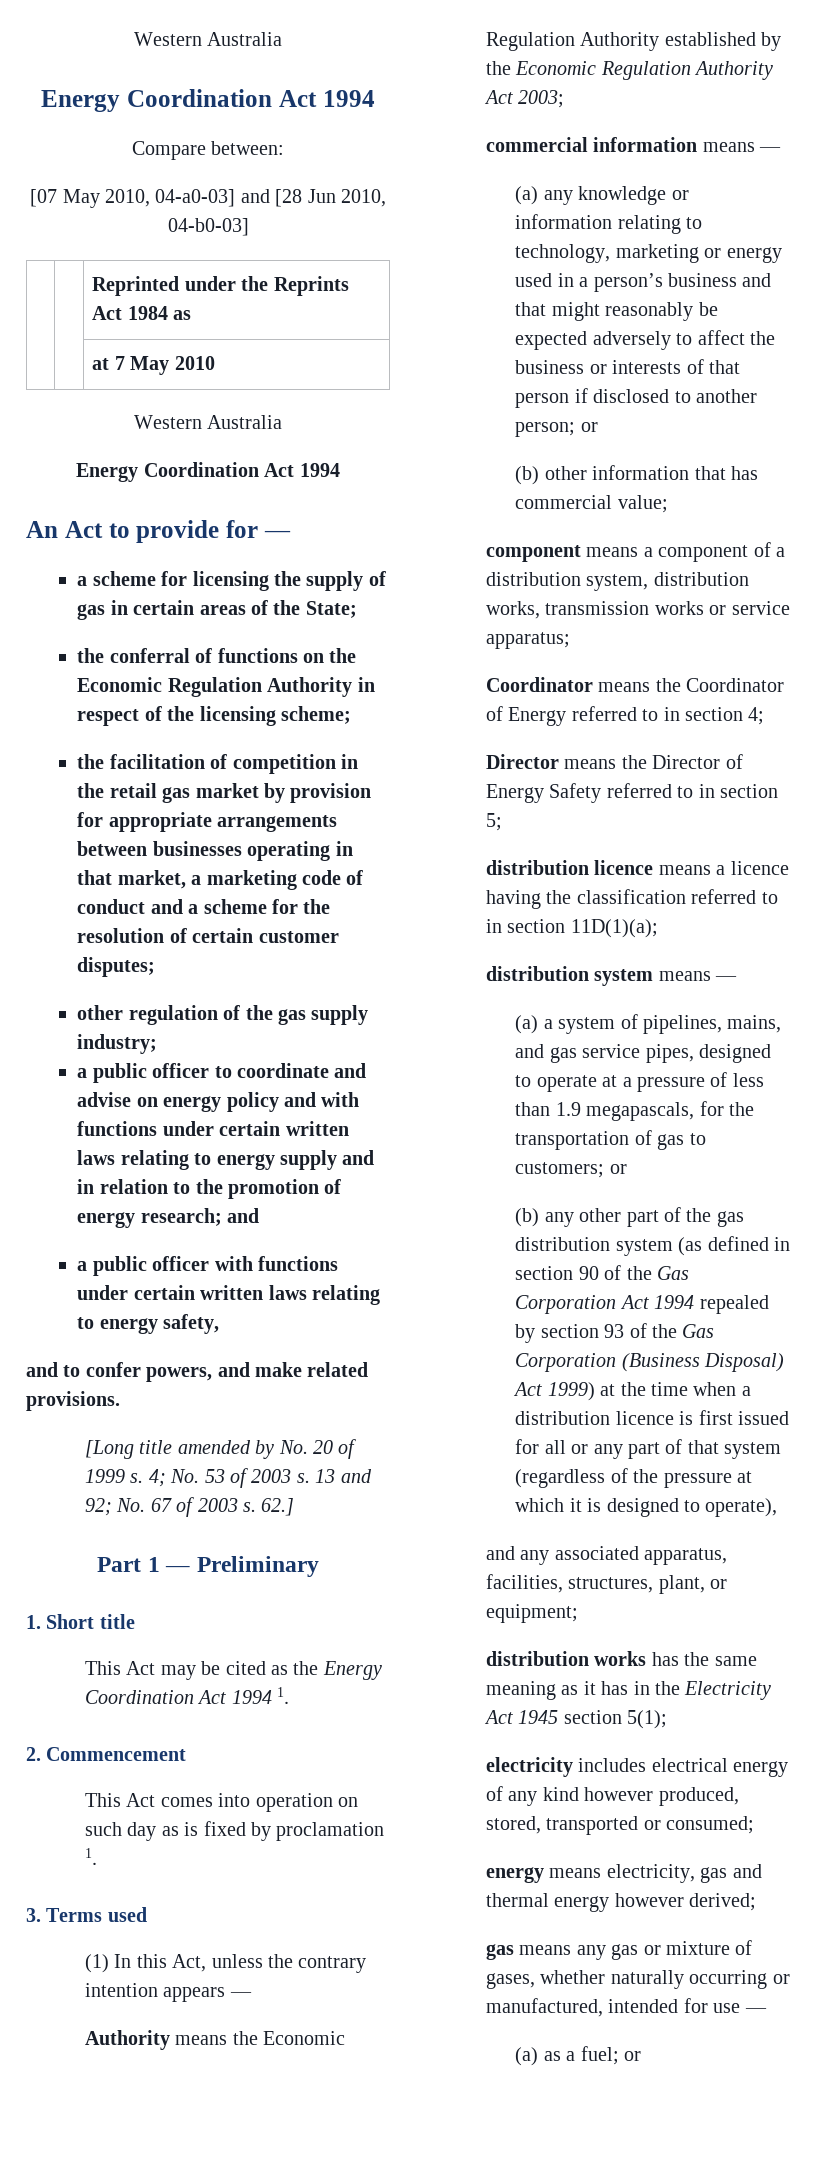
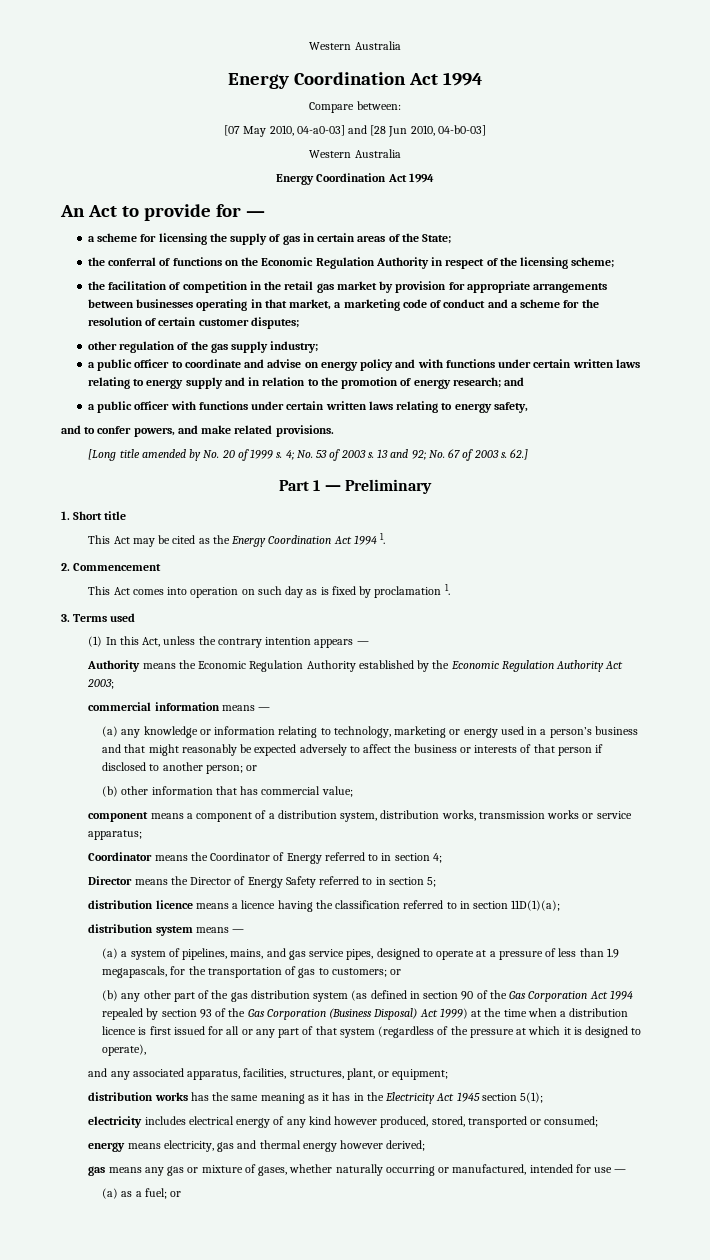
- | | Reprinted under the Reprints Act 1984 as
- | | at 7 May 2010

